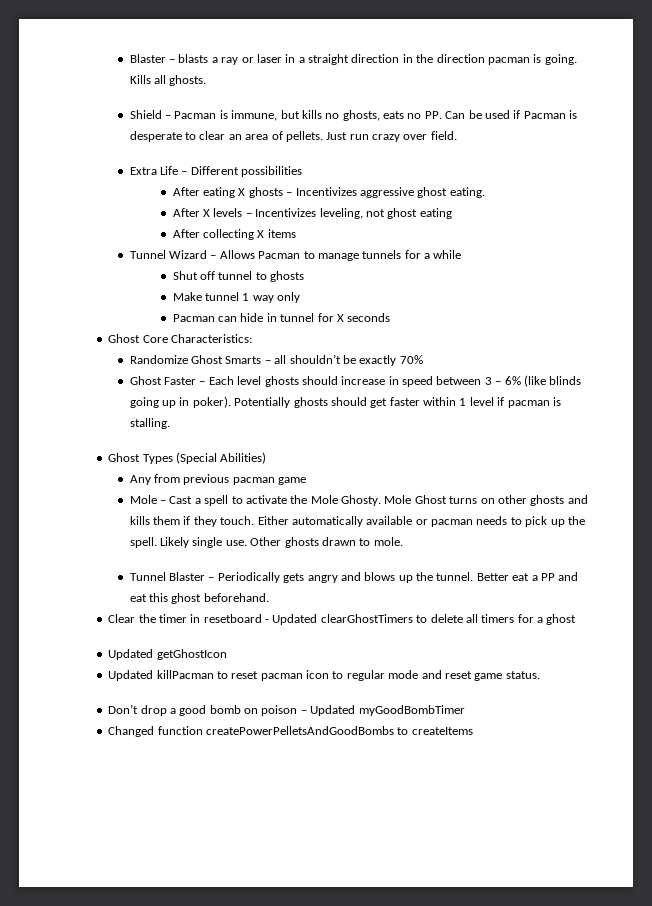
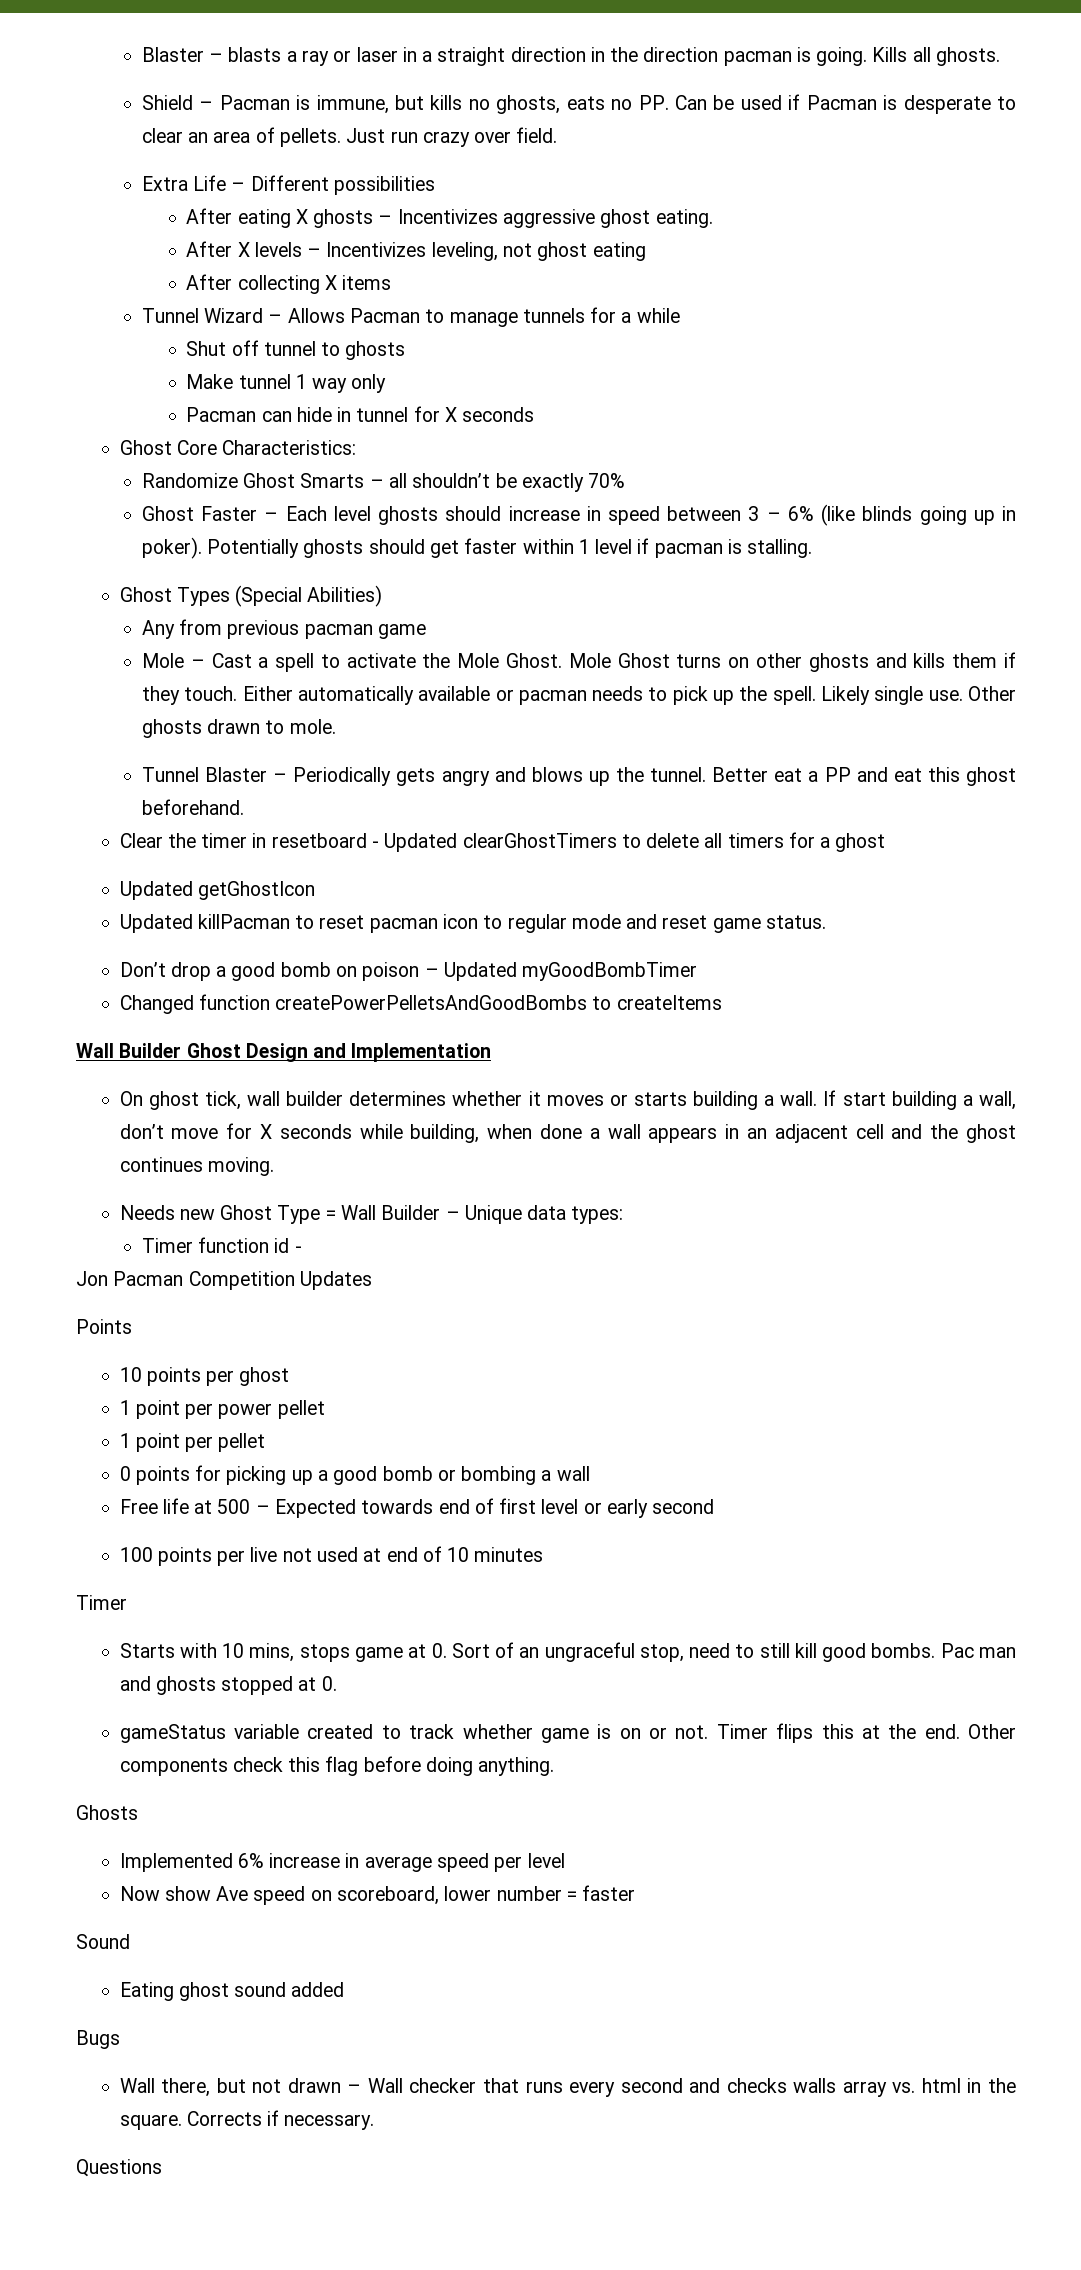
- Mole – Cast a spell to activate the Mole Ghosty.
+ Mole – Cast a spell to activate the Mole Ghost.
+ Wall Builder Ghost Design and Implementation
+ On ghost tick, wall builder determines whether it moves or starts building a wall. If start building a wall, don’t move for X seconds while building, when done a wall appears in an adjacent cell and the ghost continues moving.
+ Needs new Ghost Type = Wall Builder – Unique data types:
+ Timer function id -
+ Jon Pacman Competition Updates
+ Points
+ 10 points per ghost
+ 1 point per power pellet
+ 1 point per pellet
+ 0 points for picking up a good bomb or bombing a wall
+ Free life at 500 – Expected towards end of first level or early second
+ 100 points per live not used at end of 10 minutes
+ Timer
+ Starts with 10 mins, stops game at 0. Sort of an ungraceful stop, need to still kill good bombs. Pac man and ghosts stopped at 0.
+ gameStatus variable created to track whether game is on or not. Timer flips this at the end. Other components check this flag before doing anything.
+ Ghosts
+ Implemented 6% increase in average speed per level
+ Now show Ave speed on scoreboard, lower number = faster
+ Sound
+ Eating ghost sound added
+ Bugs
+ Wall there, but not drawn – Wall checker that runs every second and checks walls array vs. html in the square. Corrects if necessary.
+ Questions

